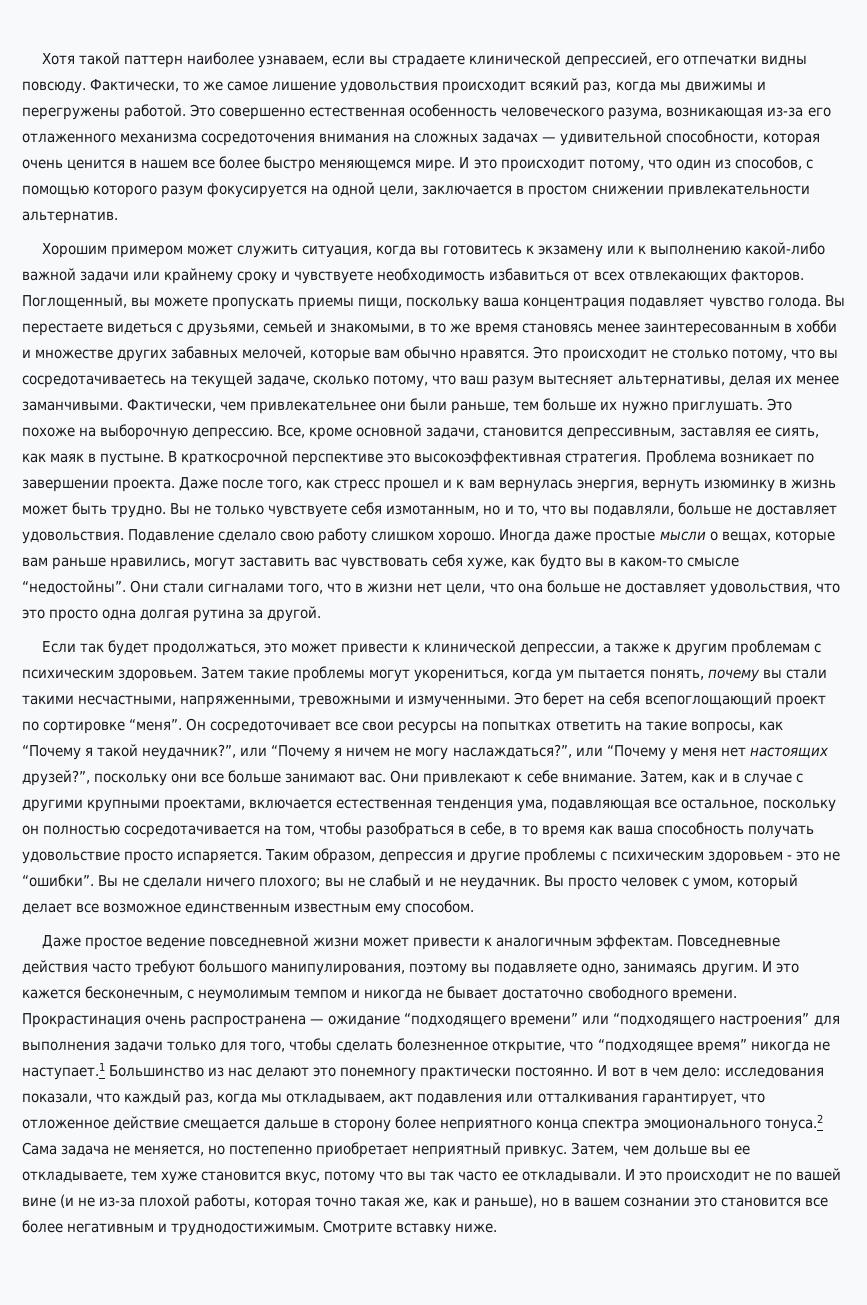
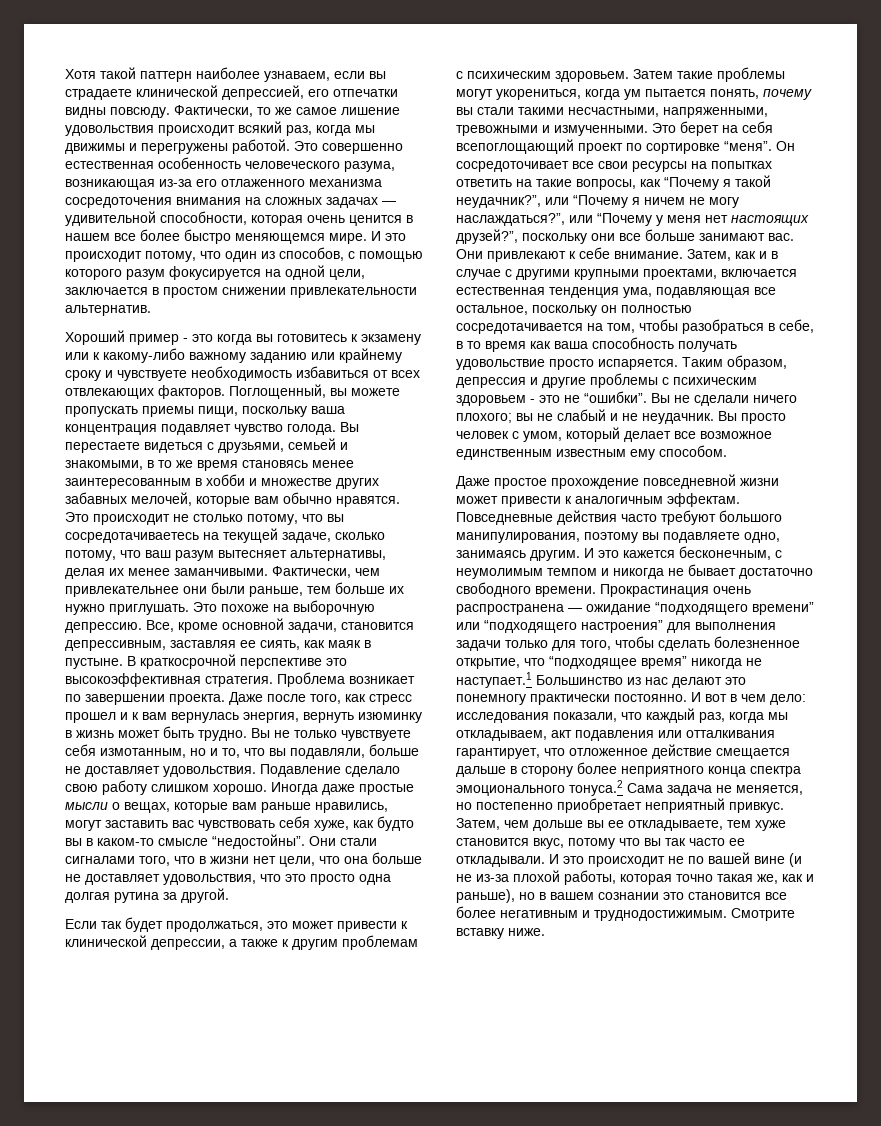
- Хорошим примером может служить ситуация, когда вы готовитесь к экзамену или к выполнению какой-либо важной задачи или крайнему сроку и чувствуете необходимость избавиться от всех отвлекающих факторов.
+ Хороший пример - это когда вы готовитесь к экзамену или к какому-либо важному заданию или крайнему сроку и чувствуете необходимость избавиться от всех отвлекающих факторов.
- Даже простое ведение повседневной жизни может привести к аналогичным эффектам.
+ Даже простое прохождение повседневной жизни может привести к аналогичным эффектам.

